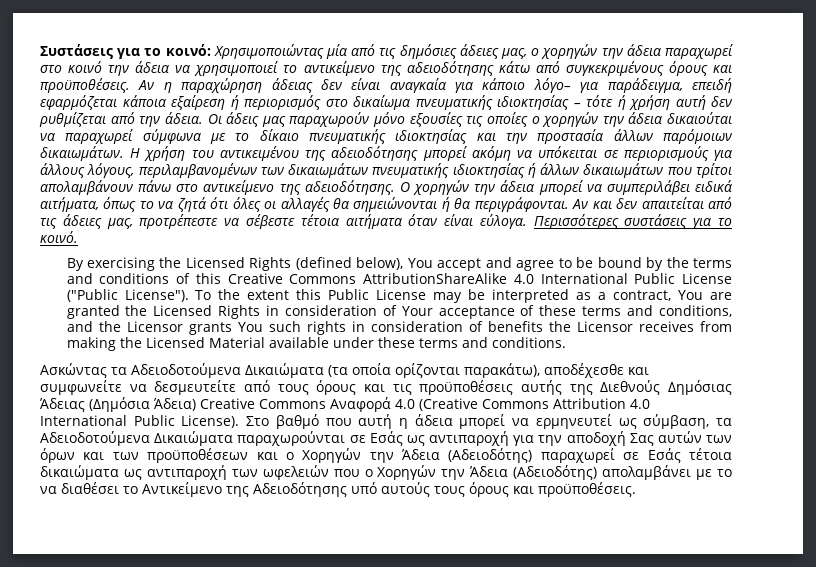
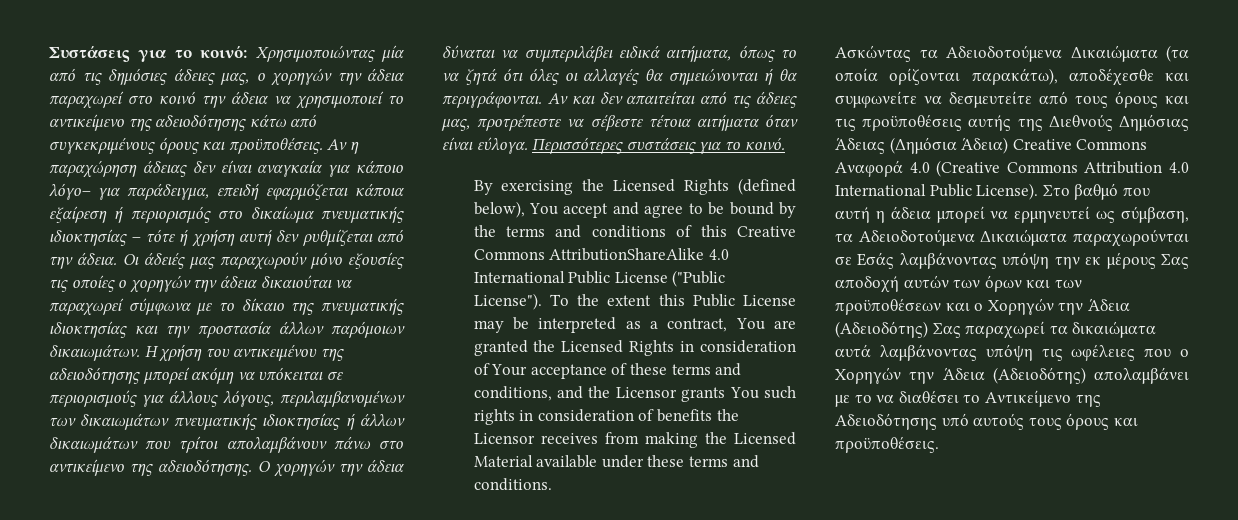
- Οι άδεις μας παραχωρούν μόνο εξουσίες τις οποίες ο χορηγών την άδεια δικαιούται να παραχωρεί σύμφωνα με το δίκαιο πνευματικής ιδιοκτησίας και την προστασία άλλων παρόμοιων δικαιωμάτων.
+ Οι άδειές μας παραχωρούν μόνο εξουσίες τις οποίες ο χορηγών την άδεια δικαιούται να παραχωρεί σύμφωνα με το δίκαιο της πνευματικής ιδιοκτησίας και την προστασία άλλων παρόμοιων δικαιωμάτων.
- Ο χορηγών την άδεια μπορεί να συμπεριλάβει ειδικά αιτήματα, όπως το να ζητά ότι όλες οι αλλαγές θα σημειώνονται ή θα περιγράφονται.
+ Ο χορηγών την άδεια δύναται να συμπεριλάβει ειδικά αιτήματα, όπως το να ζητά ότι όλες οι αλλαγές θα σημειώνονται ή θα περιγράφονται.
- Στο βαθμό που αυτή η άδεια μπορεί να ερμηνευτεί ως σύμβαση, τα Αδειοδοτούμενα Δικαιώματα παραχωρούνται σε Εσάς ως αντιπαροχή για την αποδοχή Σας αυτών των όρων και των προϋποθέσεων και ο Χορηγών την Άδεια (Αδειοδότης) παραχωρεί σε Εσάς τέτοια δικαιώματα ως αντιπαροχή των ωφελειών που ο Χορηγών την Άδεια (Αδειοδότης) απολαμβάνει με το να διαθέσει το Αντικείμενο της Αδειοδότησης υπό αυτούς τους όρους και προϋποθέσεις.
+ Στο βαθμό που αυτή η άδεια μπορεί να ερμηνευτεί ως σύμβαση, τα Αδειοδοτούμενα Δικαιώματα παραχωρούνται σε Εσάς λαμβάνοντας υπόψη την εκ μέρους Σας αποδοχή αυτών των όρων και των προϋποθέσεων και ο Χορηγών την Άδεια (Αδειοδότης) Σας παραχωρεί τα δικαιώματα αυτά λαμβάνοντας υπόψη τις ωφέλειες που ο Χορηγών την Άδεια (Αδειοδότης) απολαμβάνει με το να διαθέσει το Αντικείμενο της Αδειοδότησης υπό αυτούς τους όρους και προϋποθέσεις.

